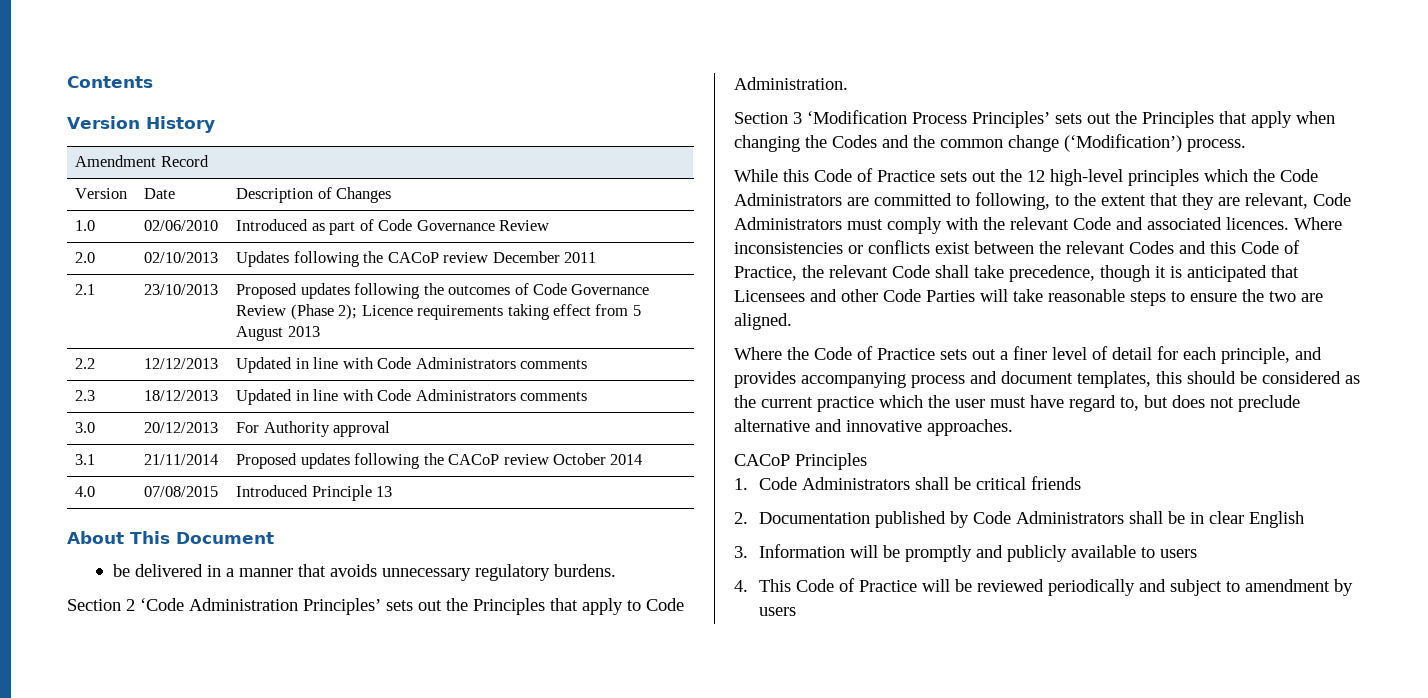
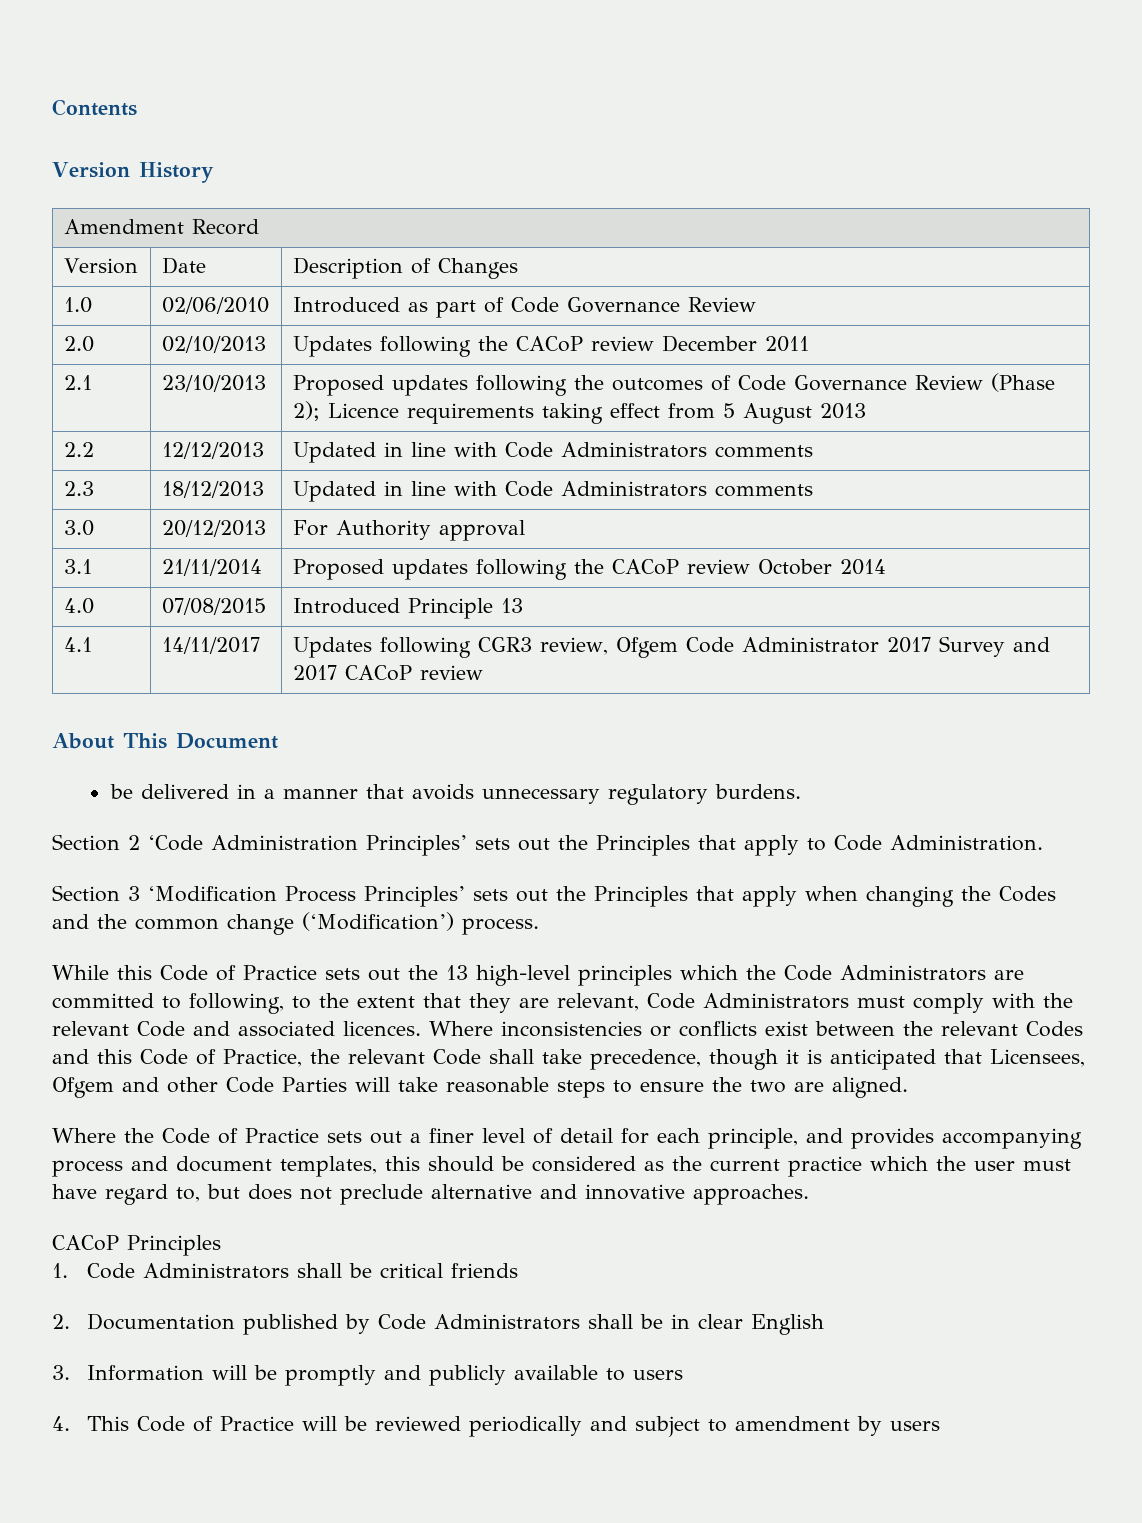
+ 4.1 | 14/11/2017 | Updates following CGR3 review, Ofgem Code Administrator 2017 Survey and 2017 CACoP review
- While this Code of Practice sets out the 12 high-level principles which the Code Administrators are committed to following, to the extent that they are relevant, Code Administrators must comply with the relevant Code and associated licences.
+ While this Code of Practice sets out the 13 high-level principles which the Code Administrators are committed to following, to the extent that they are relevant, Code Administrators must comply with the relevant Code and associated licences.
- Where inconsistencies or conflicts exist between the relevant Codes and this Code of Practice, the relevant Code shall take precedence, though it is anticipated that Licensees and other Code Parties will take reasonable steps to ensure the two are aligned.
+ Where inconsistencies or conflicts exist between the relevant Codes and this Code of Practice, the relevant Code shall take precedence, though it is anticipated that Licensees, Ofgem and other Code Parties will take reasonable steps to ensure the two are aligned.

